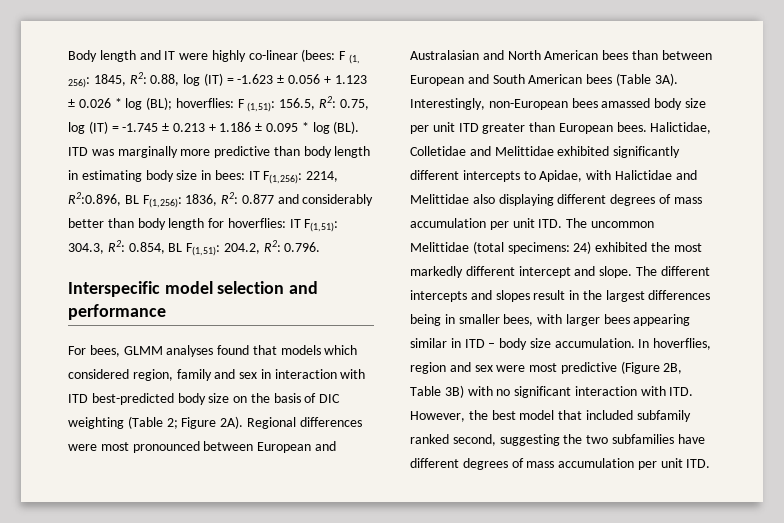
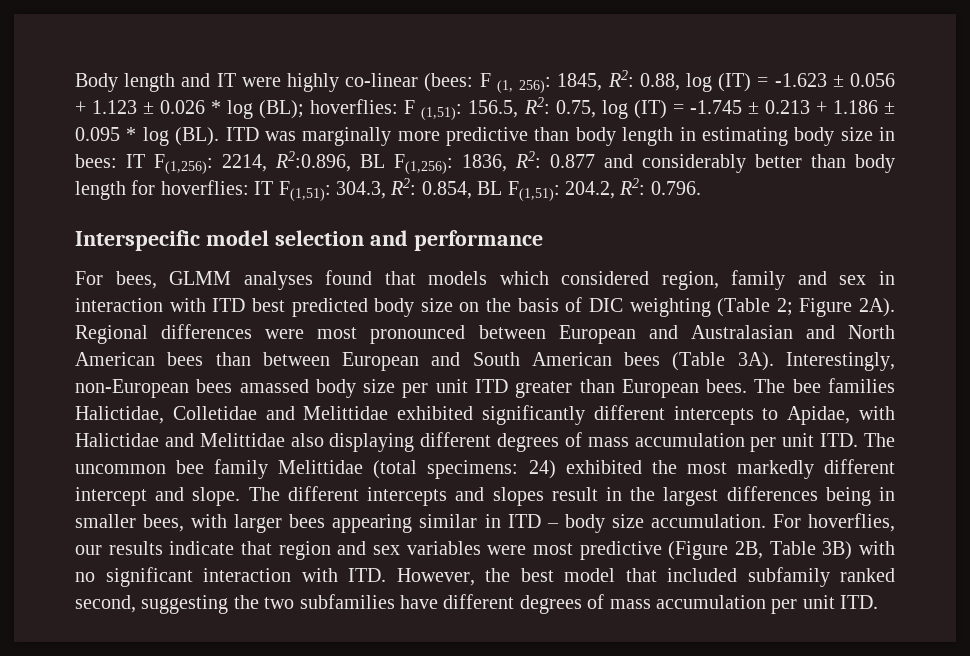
- For bees, GLMM analyses found that models which considered region, family and sex in interaction with ITD best-predicted body size on the basis of DIC weighting (Table 2; Figure 2A).
+ For bees, GLMM analyses found that models which considered region, family and sex in interaction with ITD best predicted body size on the basis of DIC weighting (Table 2; Figure 2A).
- Halictidae, Colletidae and Melittidae exhibited significantly different intercepts to Apidae, with Halictidae and Melittidae also displaying different degrees of mass accumulation per unit ITD. The uncommon Melittidae (total specimens: 24) exhibited the most markedly different intercept and slope.
+ The bee families Halictidae, Colletidae and Melittidae exhibited significantly different intercepts to Apidae, with Halictidae and Melittidae also displaying different degrees of mass accumulation per unit ITD. The uncommon bee family Melittidae (total specimens: 24) exhibited the most markedly different intercept and slope.
- In hoverflies, region and sex were most predictive (Figure 2B, Table 3B) with no significant interaction with ITD. However, the best model that included subfamily ranked second, suggesting the two subfamilies have different degrees of mass accumulation per unit ITD.
+ For hoverflies, our results indicate that region and sex variables were most predictive (Figure 2B, Table 3B) with no significant interaction with ITD. However, the best model that included subfamily ranked second, suggesting the two subfamilies have different degrees of mass accumulation per unit ITD.

